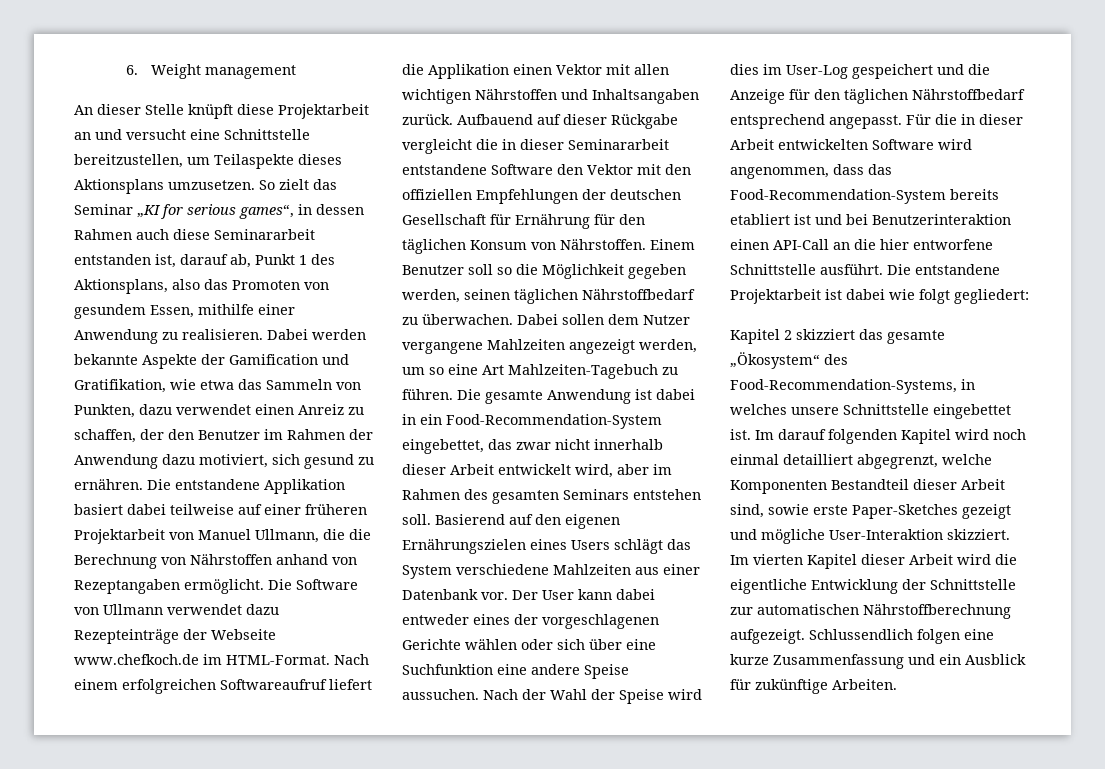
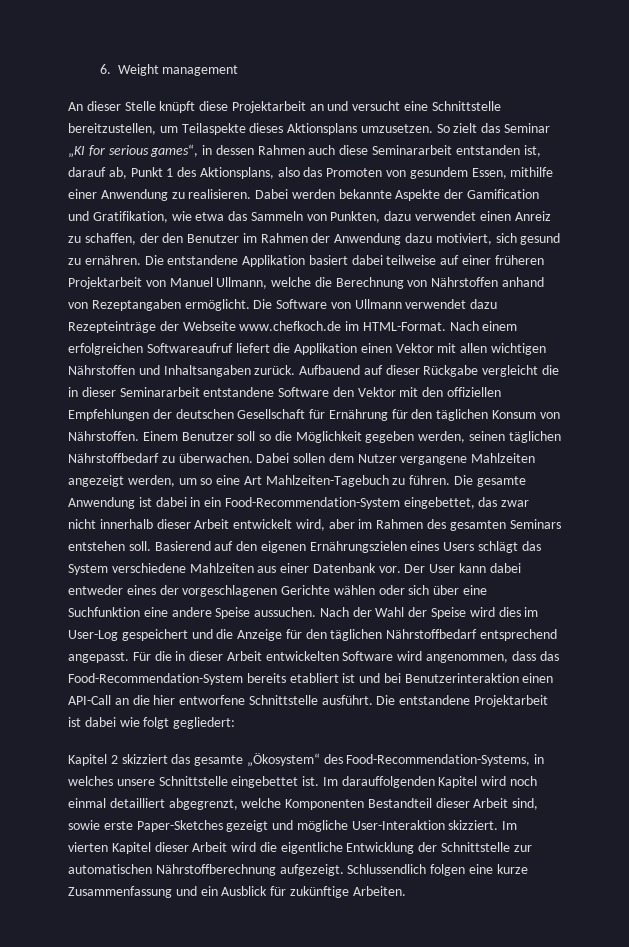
- Die entstandene Applikation basiert dabei teilweise auf einer früheren Projektarbeit von Manuel Ullmann, die die Berechnung von Nährstoffen anhand von Rezeptangaben ermöglicht.
+ Die entstandene Applikation basiert dabei teilweise auf einer früheren Projektarbeit von Manuel Ullmann, welche die Berechnung von Nährstoffen anhand von Rezeptangaben ermöglicht.
- Im darauf folgenden Kapitel wird noch einmal detailliert abgegrenzt, welche Komponenten Bestandteil dieser Arbeit sind, sowie erste Paper-Sketches gezeigt und mögliche User-Interaktion skizziert.
+ Im darauffolgenden Kapitel wird noch einmal detailliert abgegrenzt, welche Komponenten Bestandteil dieser Arbeit sind, sowie erste Paper-Sketches gezeigt und mögliche User-Interaktion skizziert.

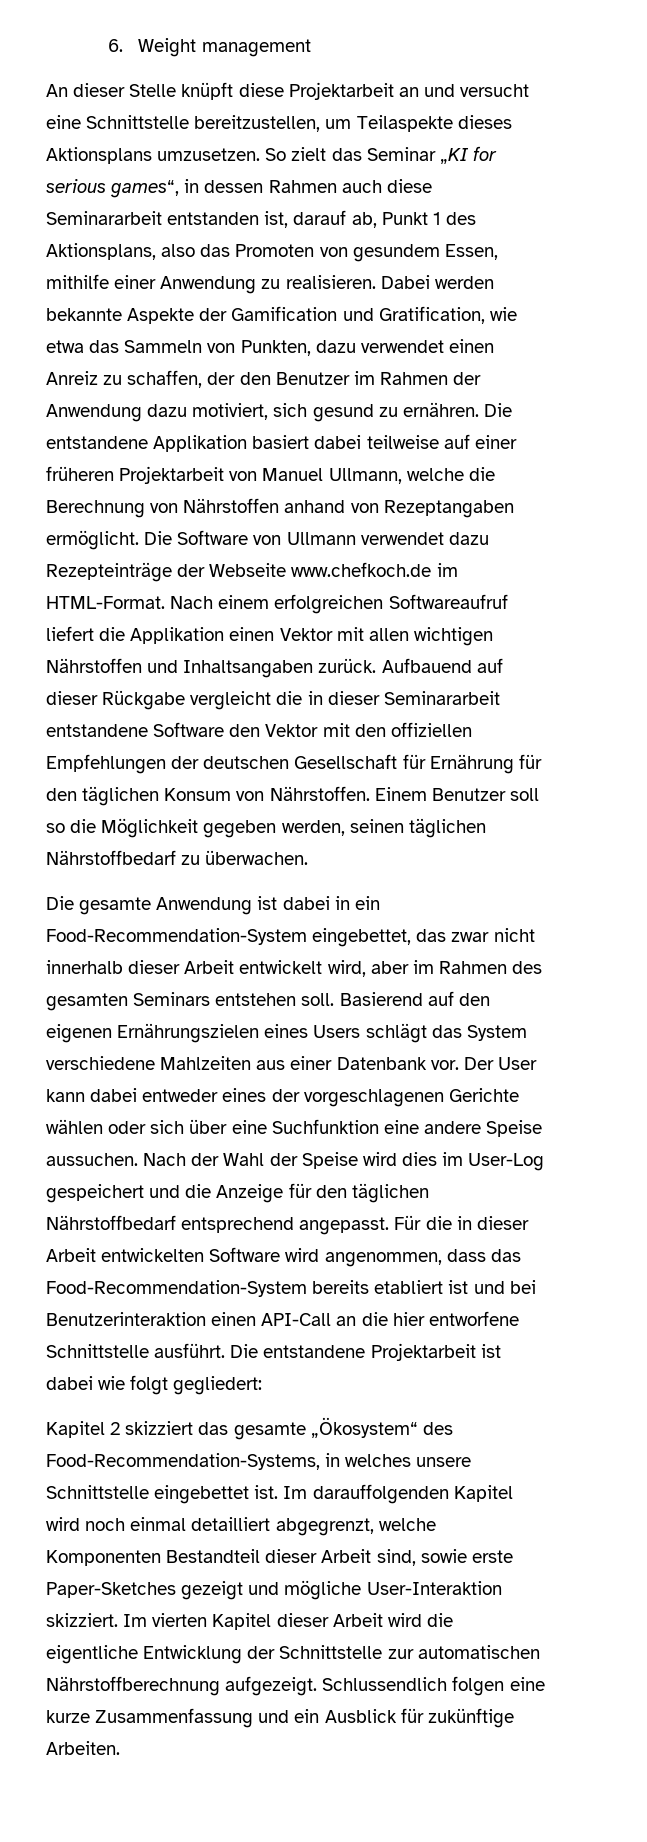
- Dabei werden bekannte Aspekte der Gamification und Gratifikation, wie etwa das Sammeln von Punkten, dazu verwendet einen Anreiz zu schaffen, der den Benutzer im Rahmen der Anwendung dazu motiviert, sich gesund zu ernähren.
+ Dabei werden bekannte Aspekte der Gamification und Gratification, wie etwa das Sammeln von Punkten, dazu verwendet einen Anreiz zu schaffen, der den Benutzer im Rahmen der Anwendung dazu motiviert, sich gesund zu ernähren.
- Einem Benutzer soll so die Möglichkeit gegeben werden, seinen täglichen Nährstoffbedarf zu überwachen. Dabei sollen dem Nutzer vergangene Mahlzeiten angezeigt werden, um so eine Art Mahlzeiten-Tagebuch zu führen. Die gesamte Anwendung ist dabei in ein Food-Recommendation-System eingebettet, das zwar nicht innerhalb dieser Arbeit entwickelt wird, aber im Rahmen des gesamten Seminars entstehen soll.
+ Einem Benutzer soll so die Möglichkeit gegeben werden, seinen täglichen Nährstoffbedarf zu überwachen.
+ Die gesamte Anwendung ist dabei in ein Food-Recommendation-System eingebettet, das zwar nicht innerhalb dieser Arbeit entwickelt wird, aber im Rahmen des gesamten Seminars entstehen soll.

